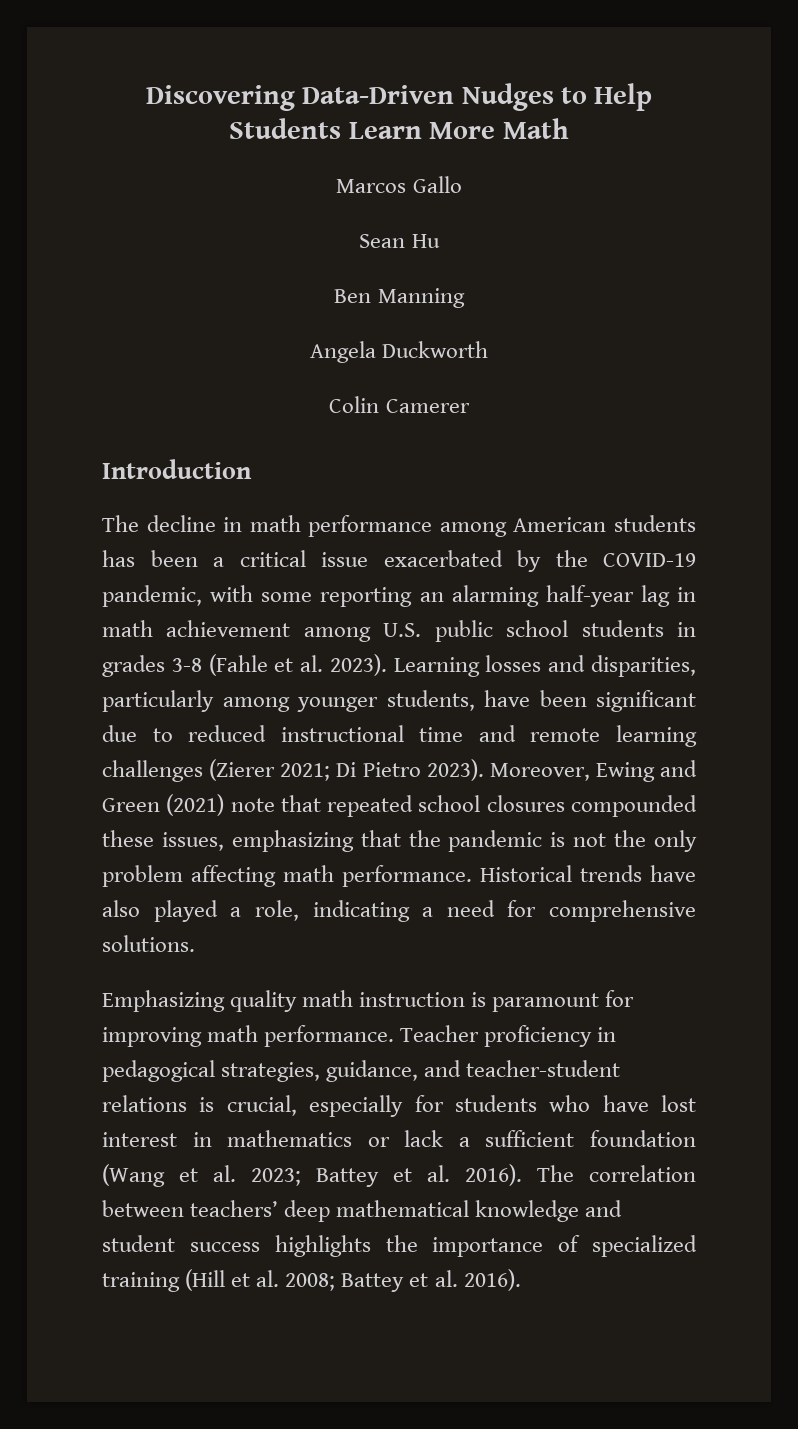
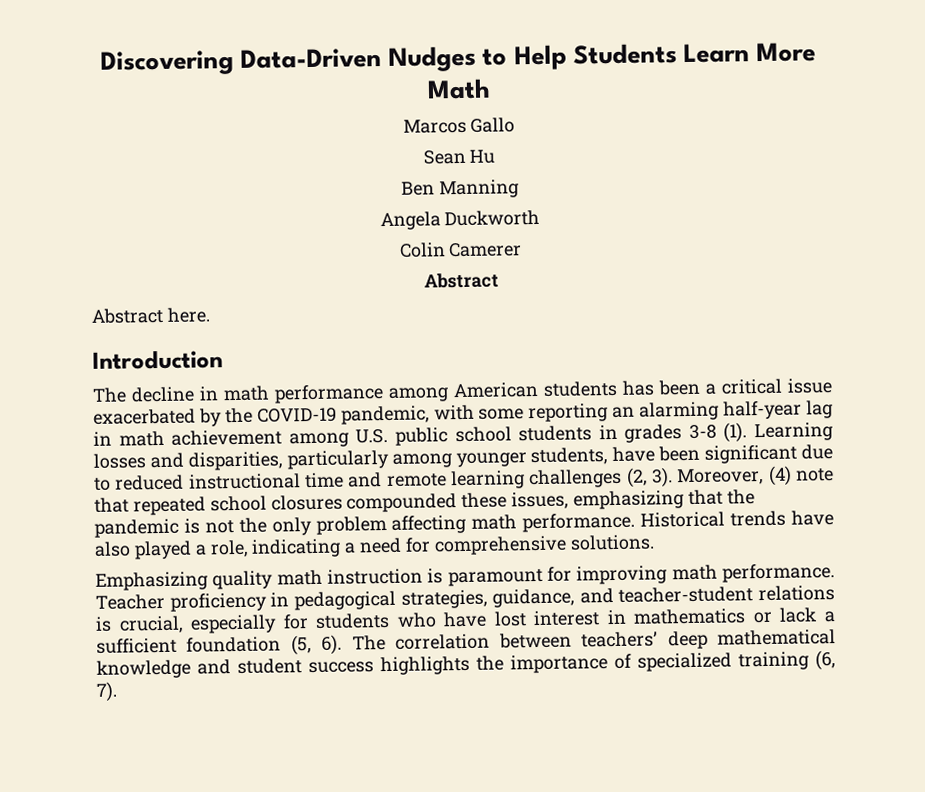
  Colin Camerer
+ Abstract
+ Abstract here.
- The decline in math performance among American students has been a critical issue exacerbated by the COVID-19 pandemic, with some reporting an alarming half-year lag in math achievement among U.S. public school students in grades 3-8 (Fahle et al. 2023).
+ The decline in math performance among American students has been a critical issue exacerbated by the COVID-19 pandemic, with some reporting an alarming half-year lag in math achievement among U.S. public school students in grades 3-8 (1).
- Learning losses and disparities, particularly among younger students, have been significant due to reduced instructional time and remote learning challenges (Zierer 2021; Di Pietro 2023). Moreover, Ewing and Green (2021) note that repeated school closures compounded these issues, emphasizing that the pandemic is not the only problem affecting math performance.
+ Learning losses and disparities, particularly among younger students, have been significant due to reduced instructional time and remote learning challenges (2, 3). Moreover, (4) note that repeated school closures compounded these issues, emphasizing that the pandemic is not the only problem affecting math performance.
- Teacher proficiency in pedagogical strategies, guidance, and teacher-student relations is crucial, especially for students who have lost interest in mathematics or lack a sufficient foundation (Wang et al. 2023; Battey et al. 2016).
+ Teacher proficiency in pedagogical strategies, guidance, and teacher-student relations is crucial, especially for students who have lost interest in mathematics or lack a sufficient foundation (5, 6).
- The correlation between teachers’ deep mathematical knowledge and student success highlights the importance of specialized training (Hill et al. 2008; Battey et al. 2016).
+ The correlation between teachers’ deep mathematical knowledge and student success highlights the importance of specialized training (6, 7).

